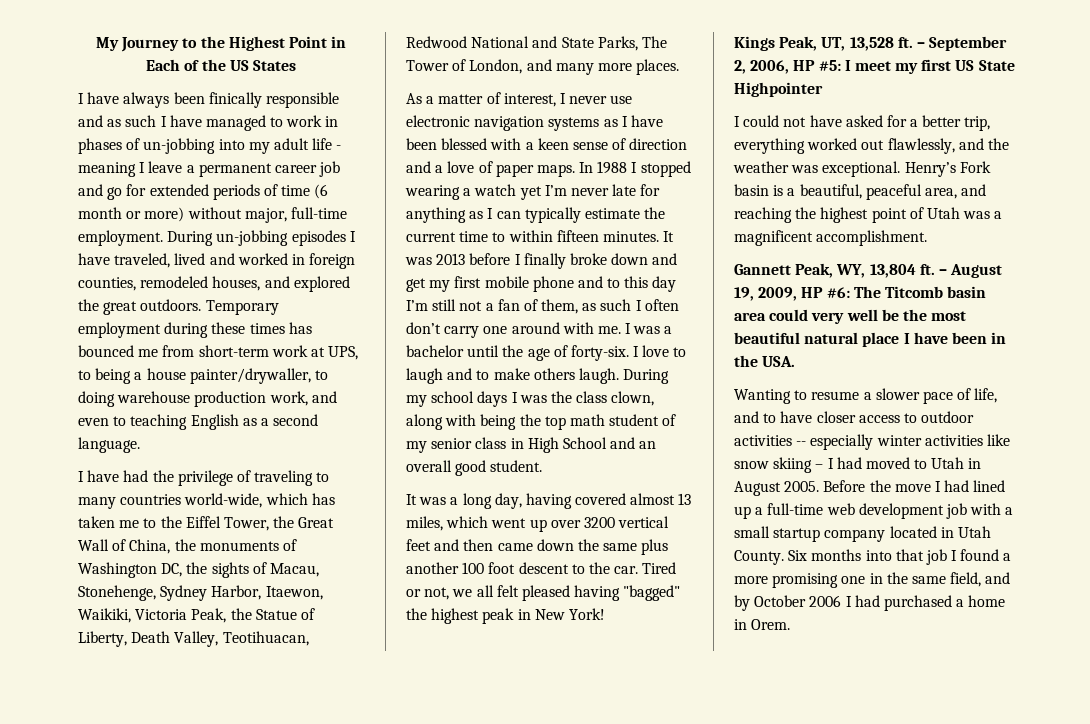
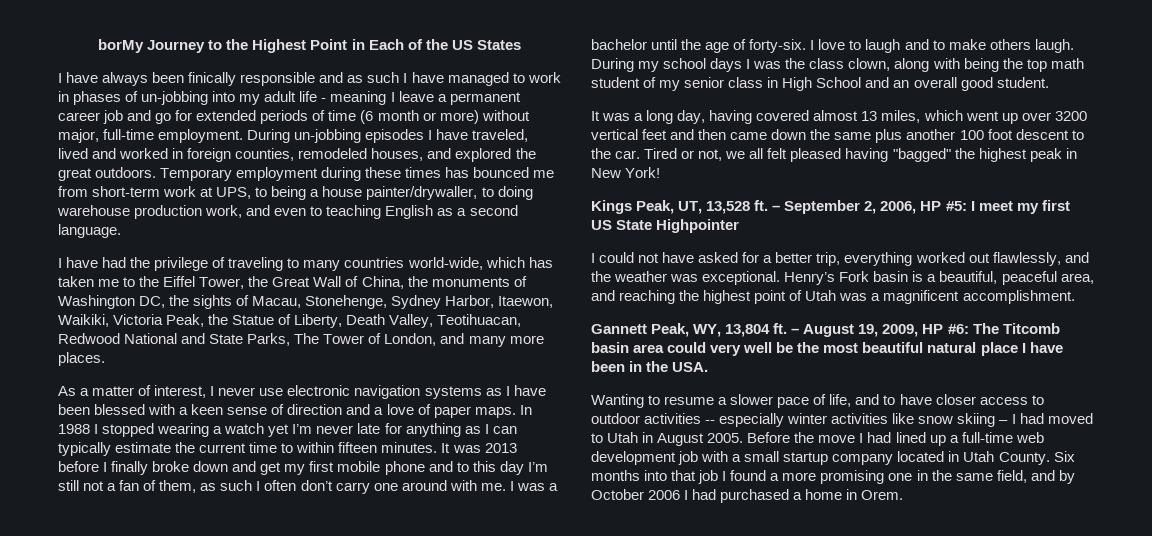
- My Journey to the Highest Point in Each of the US States
+ borMy Journey to the Highest Point in Each of the US States

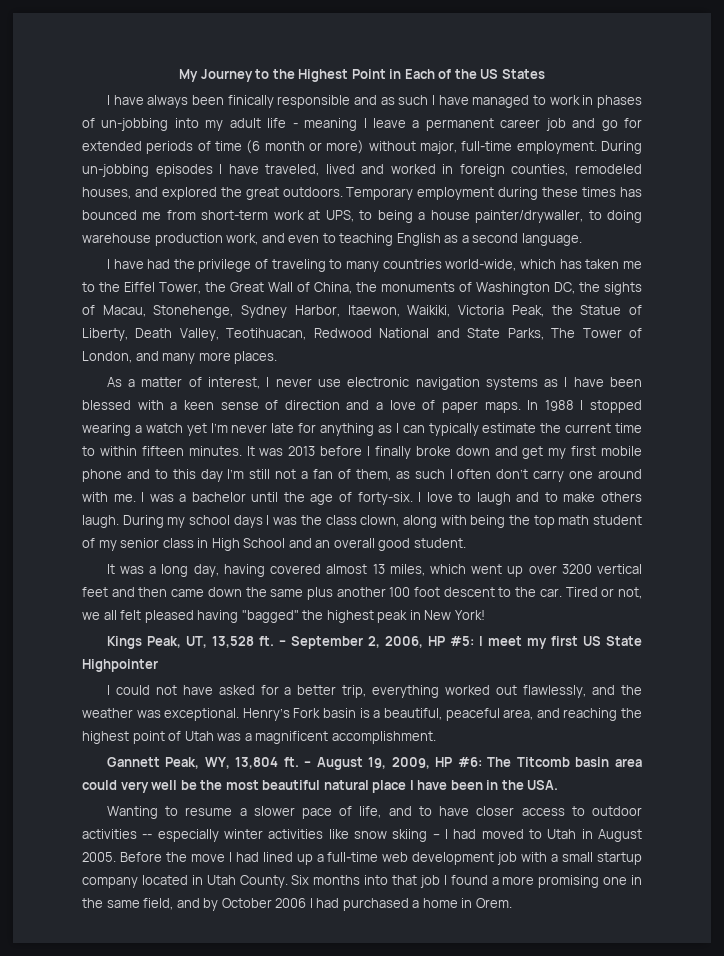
- borMy Journey to the Highest Point in Each of the US States
+ My Journey to the Highest Point in Each of the US States

